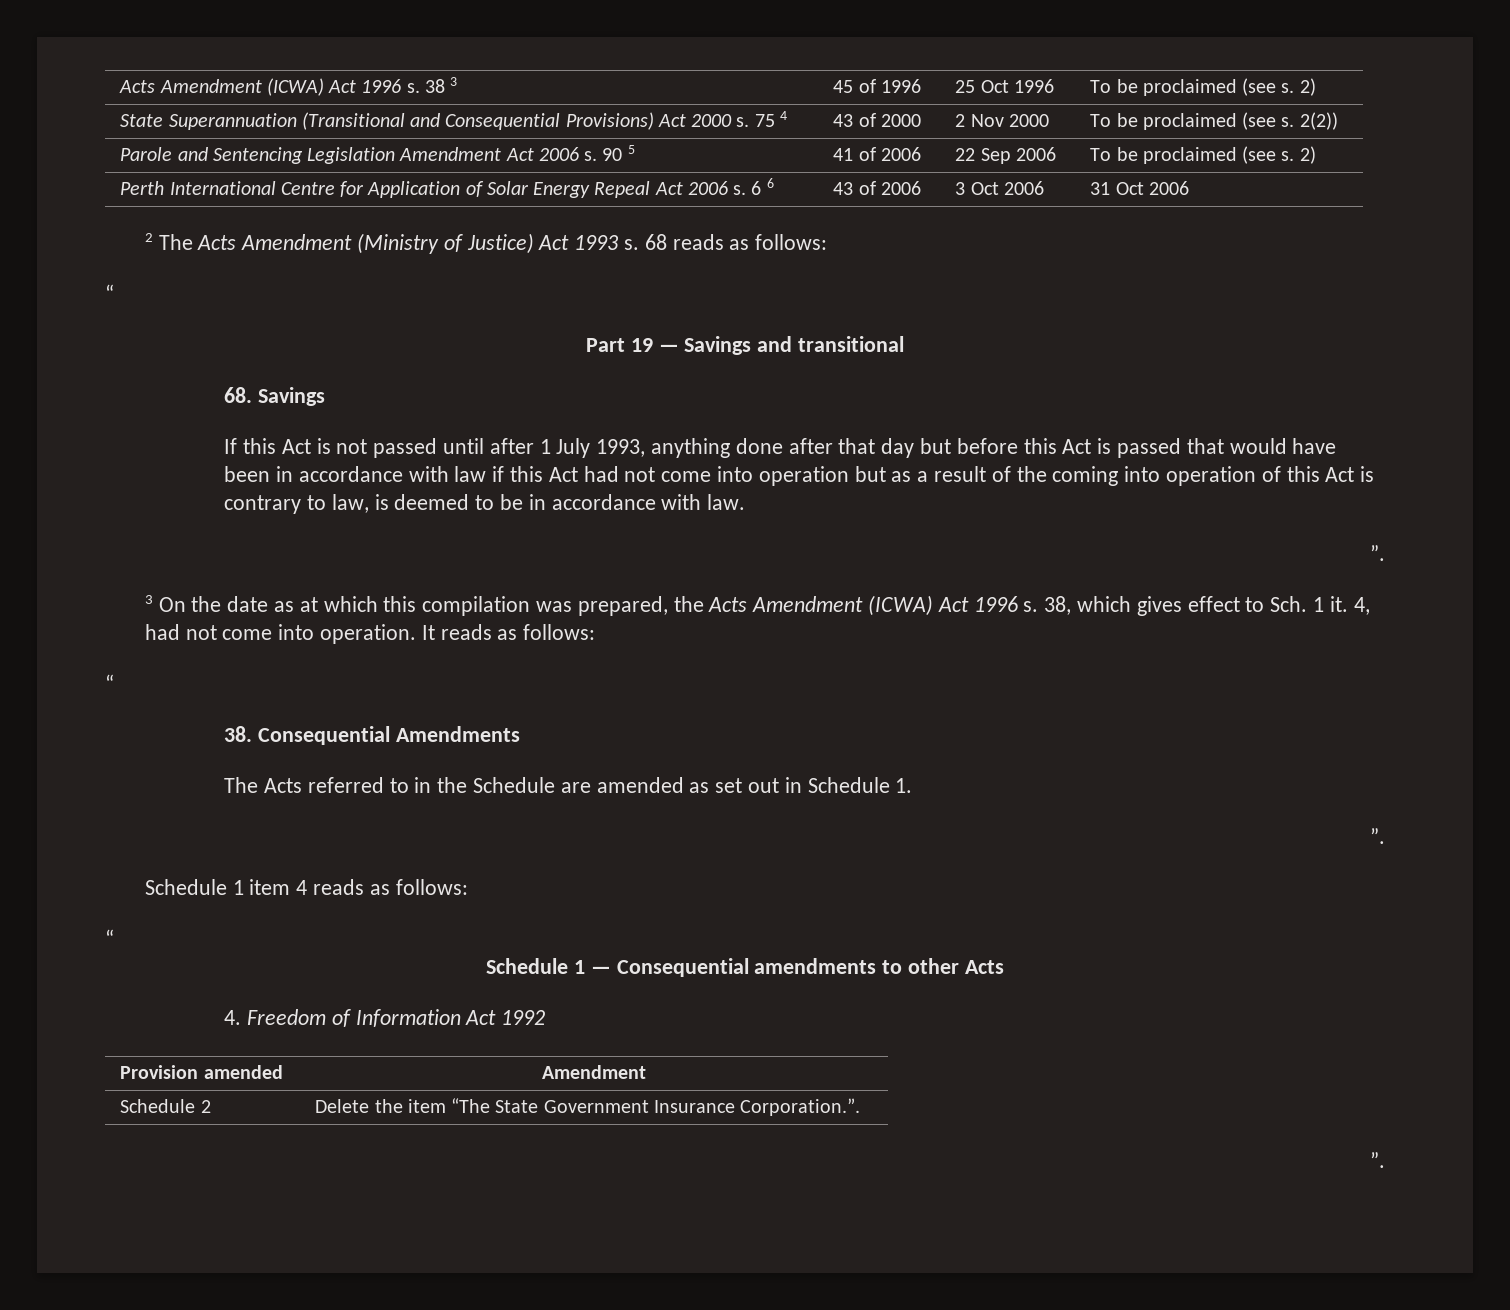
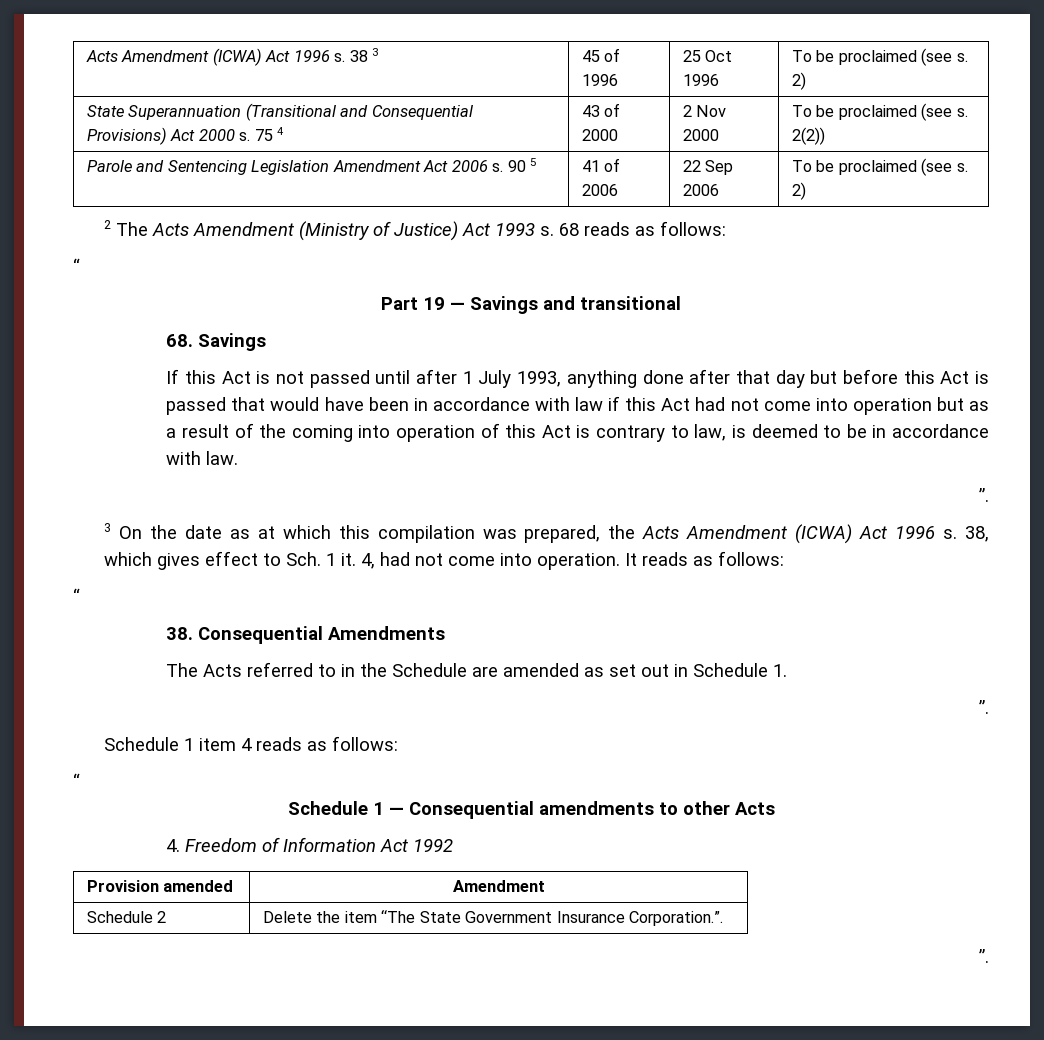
- Perth International Centre for Application of Solar Energy Repeal Act 2006 s. 6 6 | 43 of 2006 | 3 Oct 2006 | 31 Oct 2006

